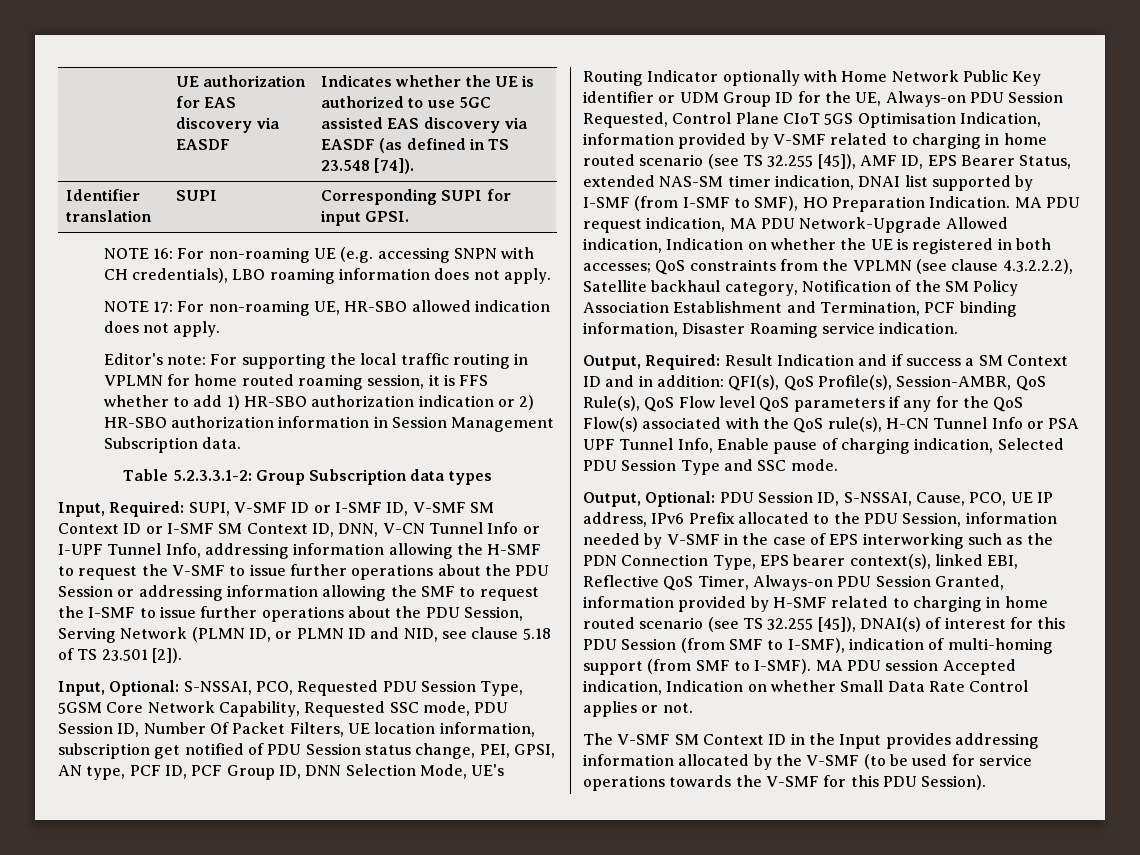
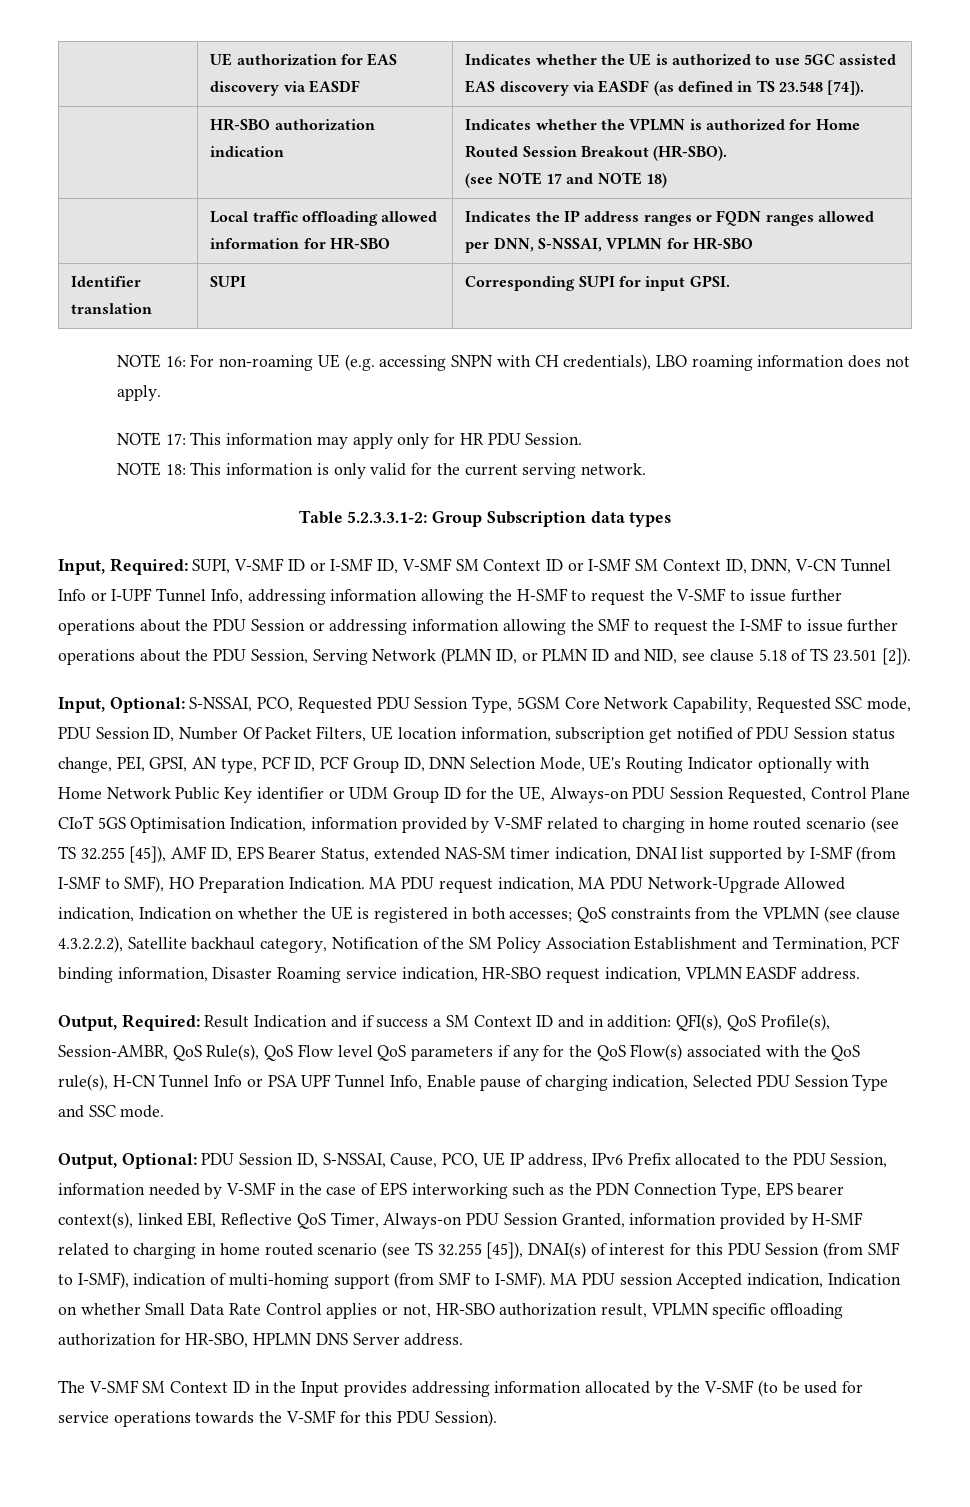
+ | HR-SBO authorization indication | Indicates whether the VPLMN is authorized for Home Routed Session Breakout (HR-SBO).
+ (see NOTE 17 and NOTE 18)
+ | Local traffic offloading allowed information for HR-SBO | Indicates the IP address ranges or FQDN ranges allowed per DNN, S-NSSAI, VPLMN for HR-SBO
- NOTE 17: For non-roaming UE, HR-SBO allowed indication does not apply.
- Editor's note: For supporting the local traffic routing in VPLMN for home routed roaming session, it is FFS whether to add 1) HR-SBO authorization indication or 2) HR-SBO authorization information in Session Management Subscription data.
+ NOTE 17: This information may apply only for HR PDU Session.
+ NOTE 18: This information is only valid for the current serving network.
- MA PDU request indication, MA PDU Network-Upgrade Allowed indication, Indication on whether the UE is registered in both accesses; QoS constraints from the VPLMN (see clause 4.3.2.2.2), Satellite backhaul category, Notification of the SM Policy Association Establishment and Termination, PCF binding information, Disaster Roaming service indication.
+ MA PDU request indication, MA PDU Network-Upgrade Allowed indication, Indication on whether the UE is registered in both accesses; QoS constraints from the VPLMN (see clause 4.3.2.2.2), Satellite backhaul category, Notification of the SM Policy Association Establishment and Termination, PCF binding information, Disaster Roaming service indication, HR-SBO request indication, VPLMN EASDF address.
- MA PDU session Accepted indication, Indication on whether Small Data Rate Control applies or not.
+ MA PDU session Accepted indication, Indication on whether Small Data Rate Control applies or not, HR-SBO authorization result, VPLMN specific offloading authorization for HR-SBO, HPLMN DNS Server address.

